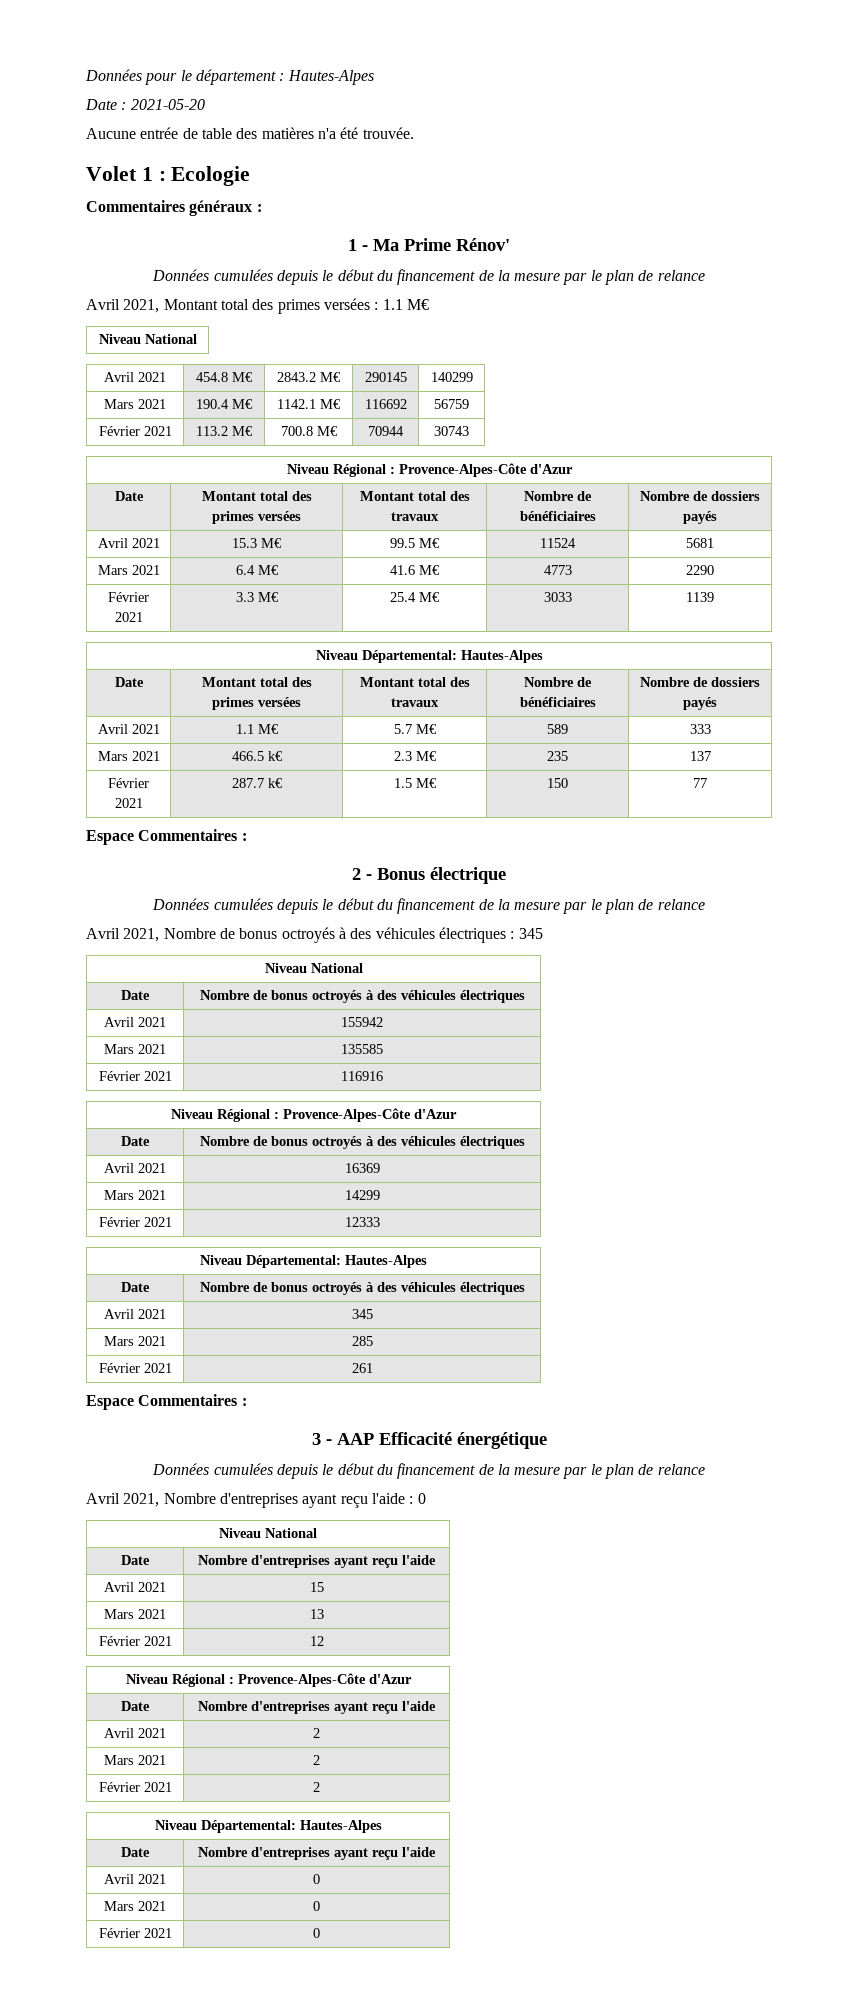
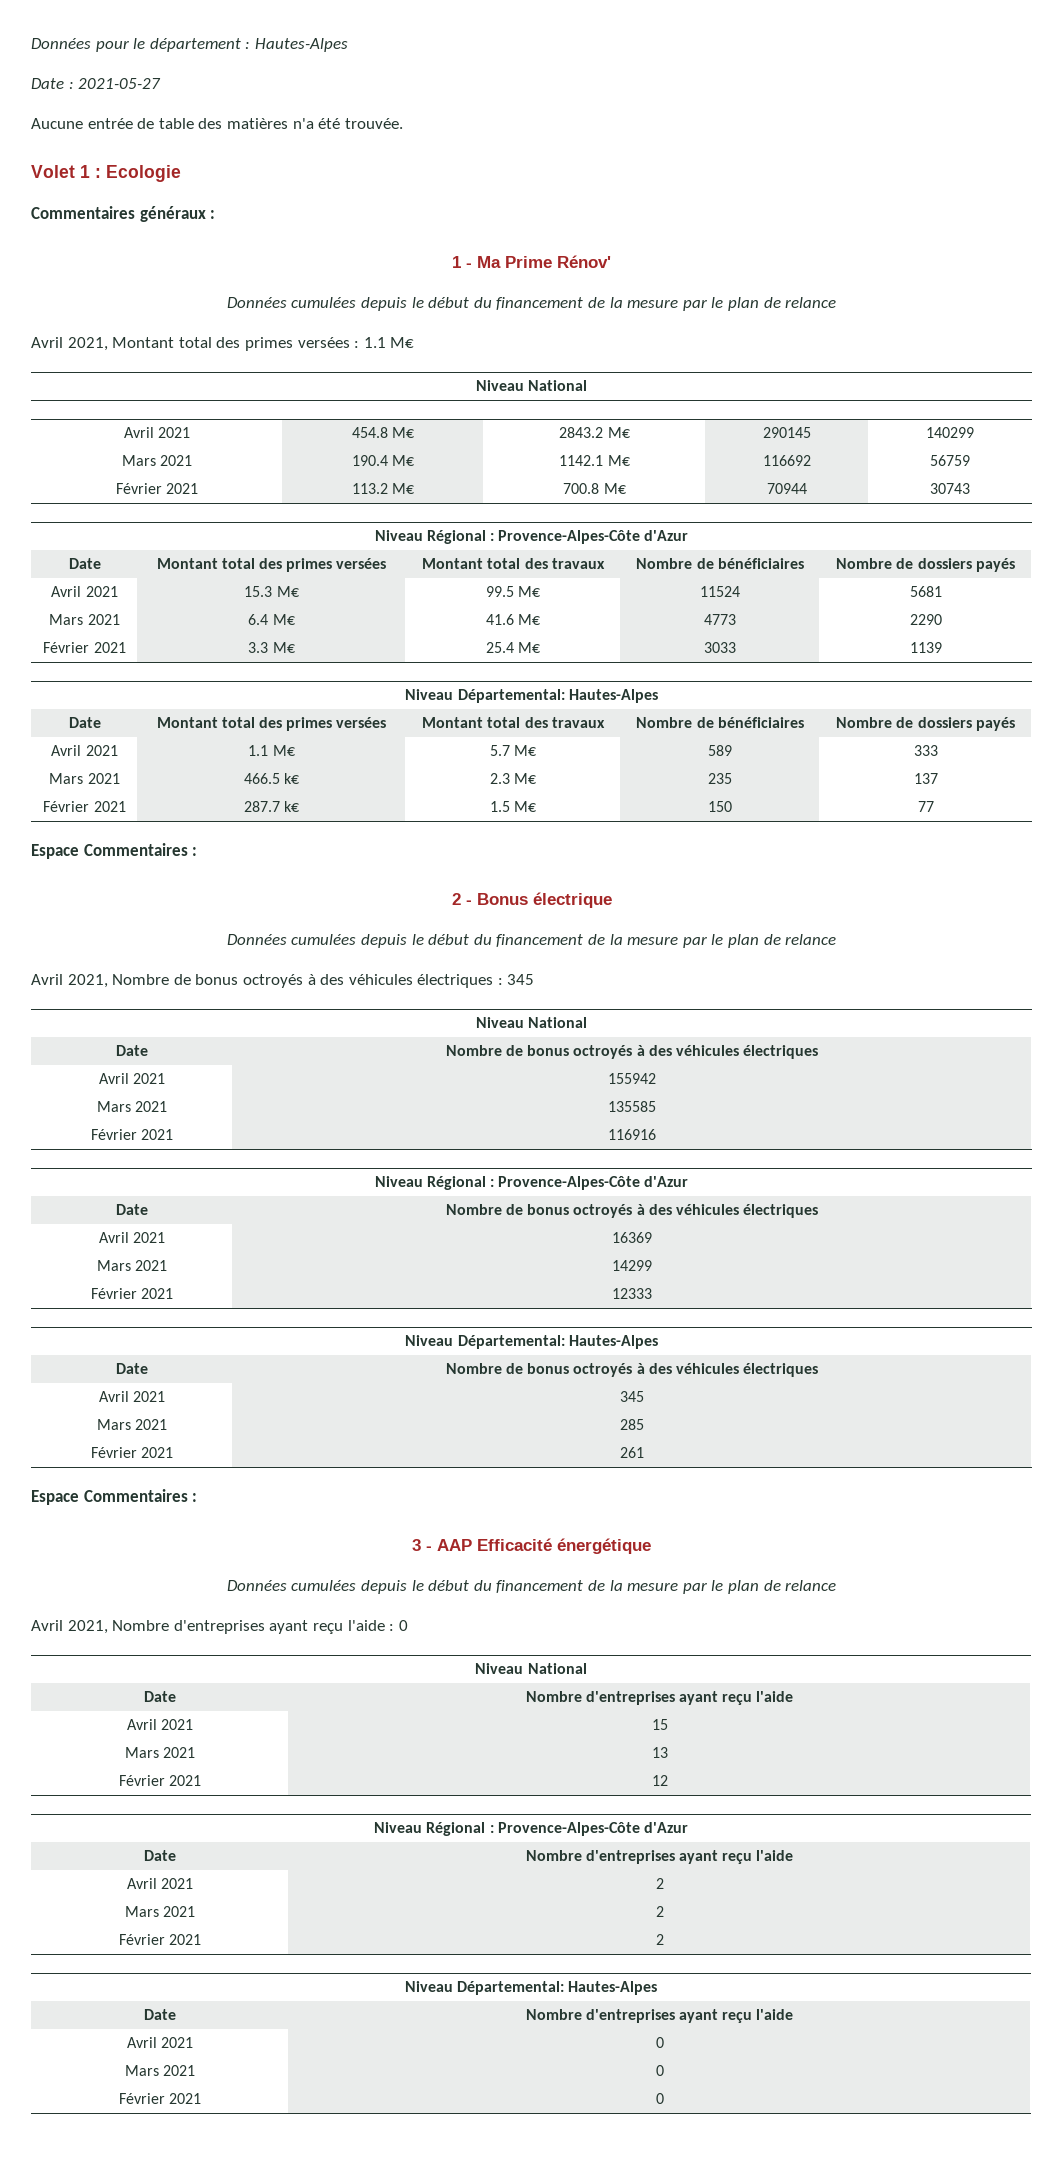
- Date : 2021-05-20
+ Date : 2021-05-27

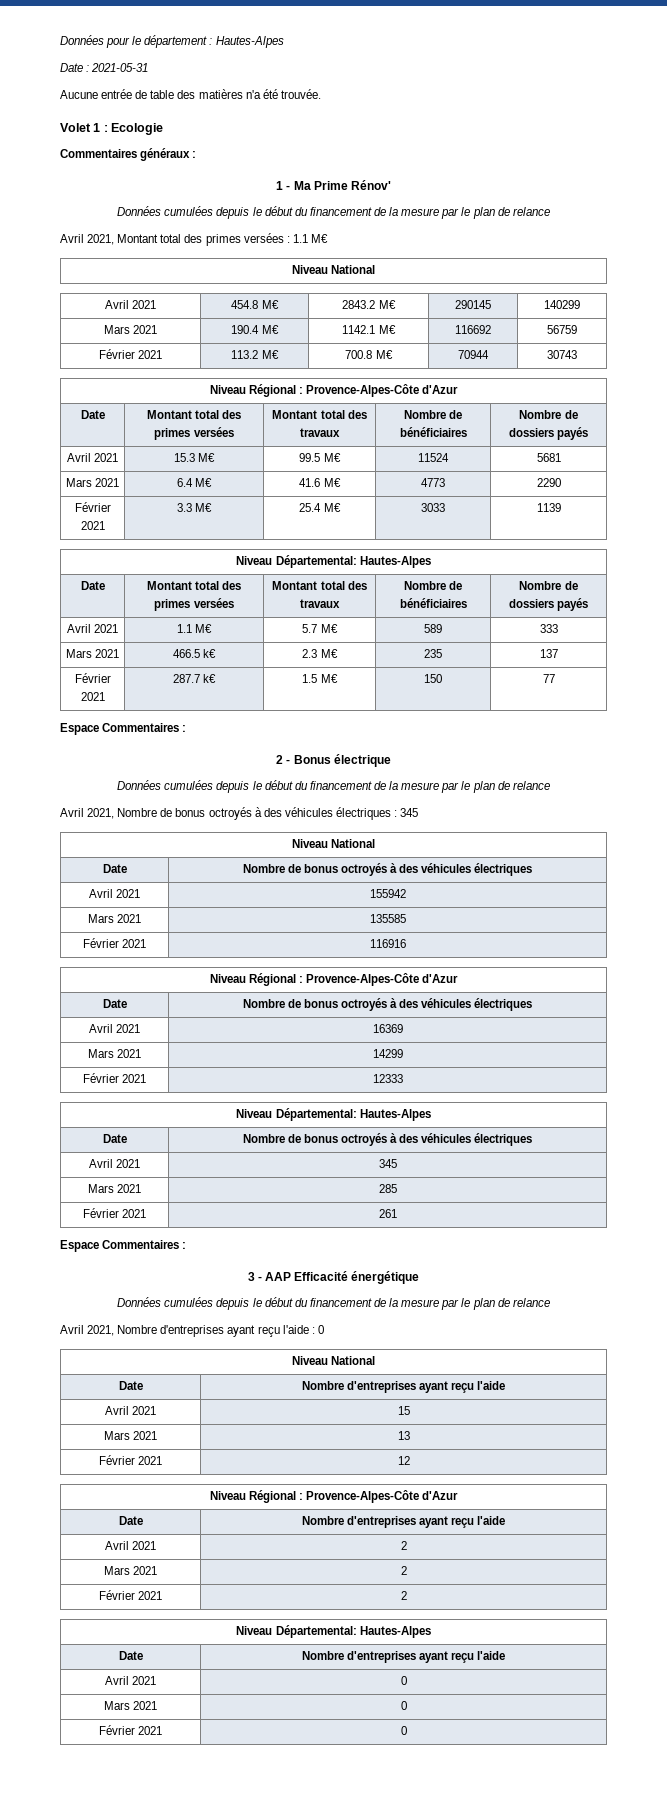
- Date : 2021-05-27
+ Date : 2021-05-31

